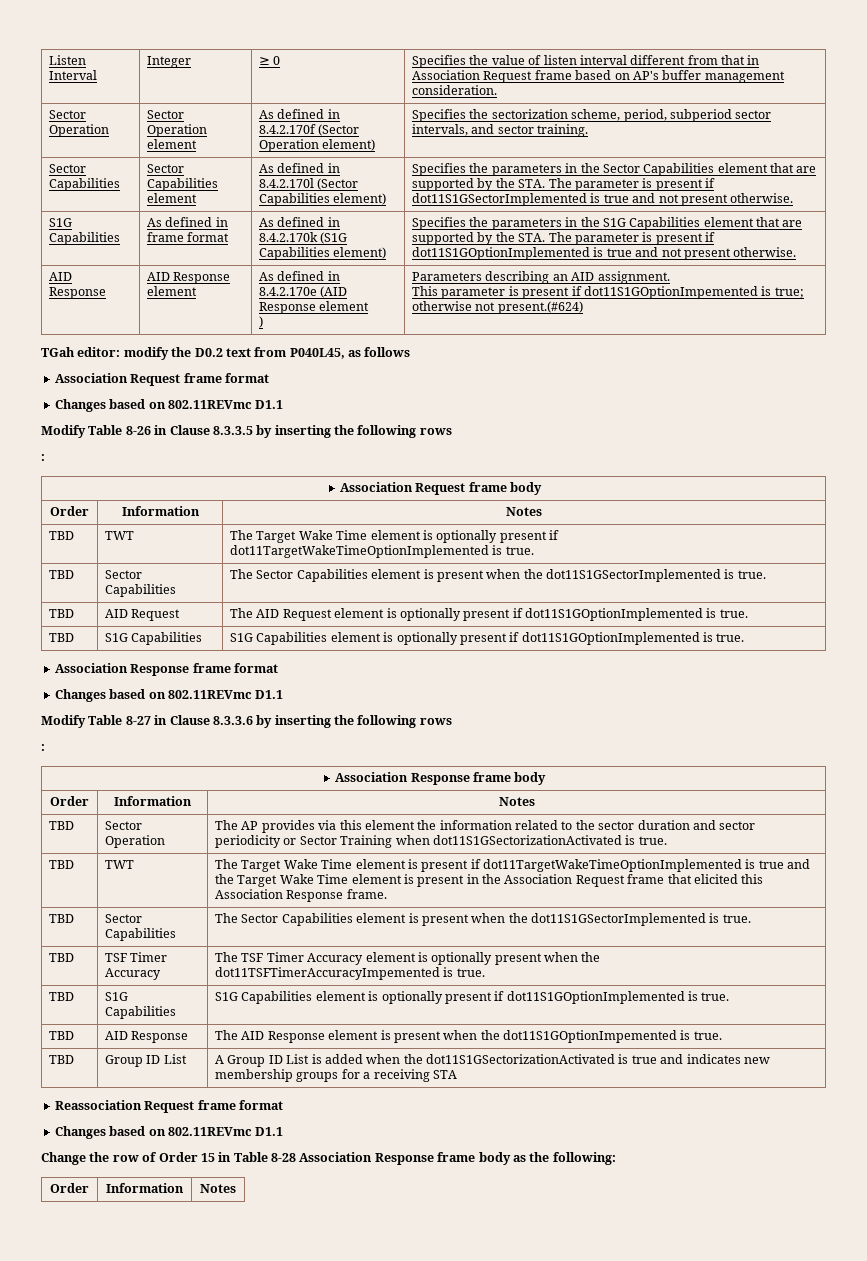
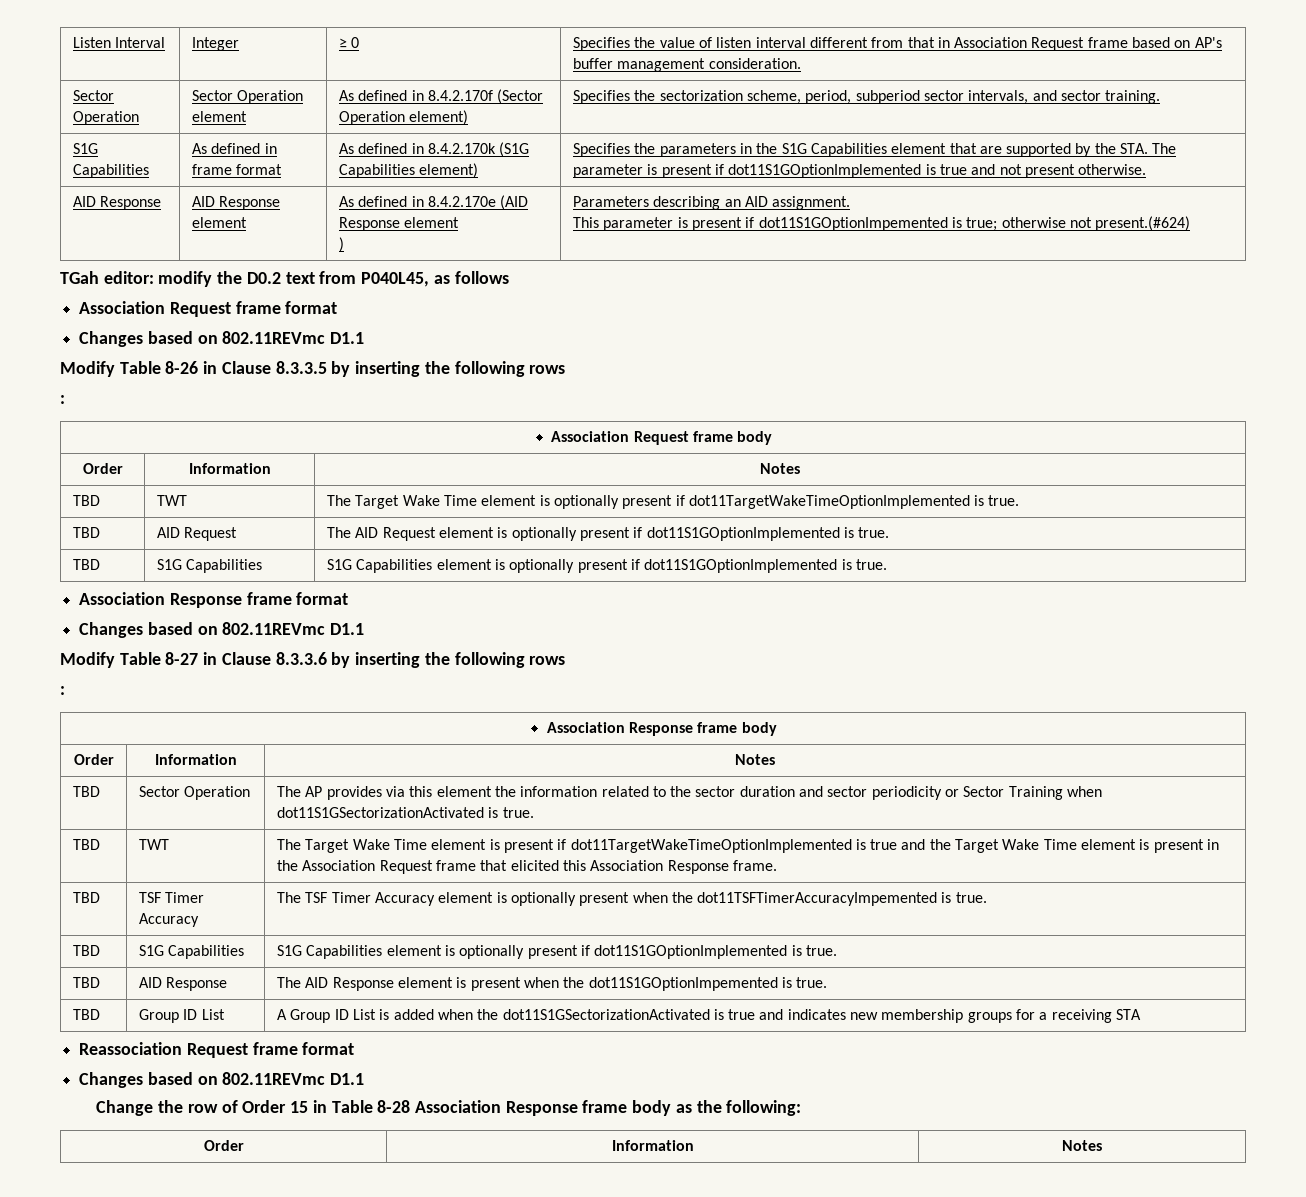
- Sector Capabilities | Sector Capabilities element | As defined in 8.4.2.170l (Sector Capabilities element) | Specifies the parameters in the Sector Capabilities element that are supported by the STA. The parameter is present if dot11S1GSectorImplemented is true and not present otherwise.
  TBD | TWT | The Target Wake Time element is optionally present if dot11TargetWakeTimeOptionImplemented is true.
- TBD | Sector Capabilities | The Sector Capabilities element is present when the dot11S1GSectorImplemented is true.
  TBD | TWT | The Target Wake Time element is present if dot11TargetWakeTimeOptionImplemented is true and the Target Wake Time element is present in the Association Request frame that elicited this Association Response frame.
- TBD | Sector Capabilities | The Sector Capabilities element is present when the dot11S1GSectorImplemented is true.

